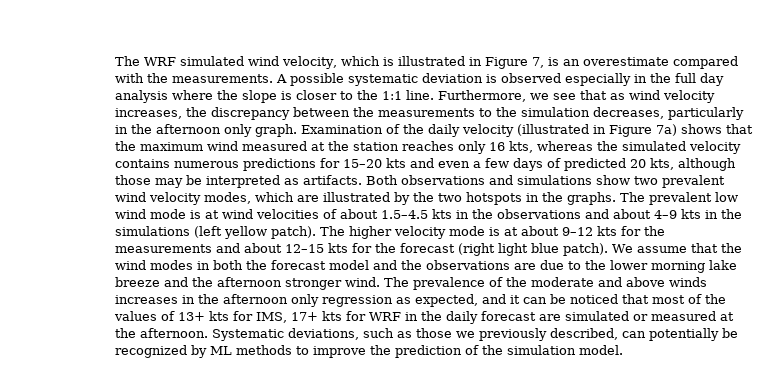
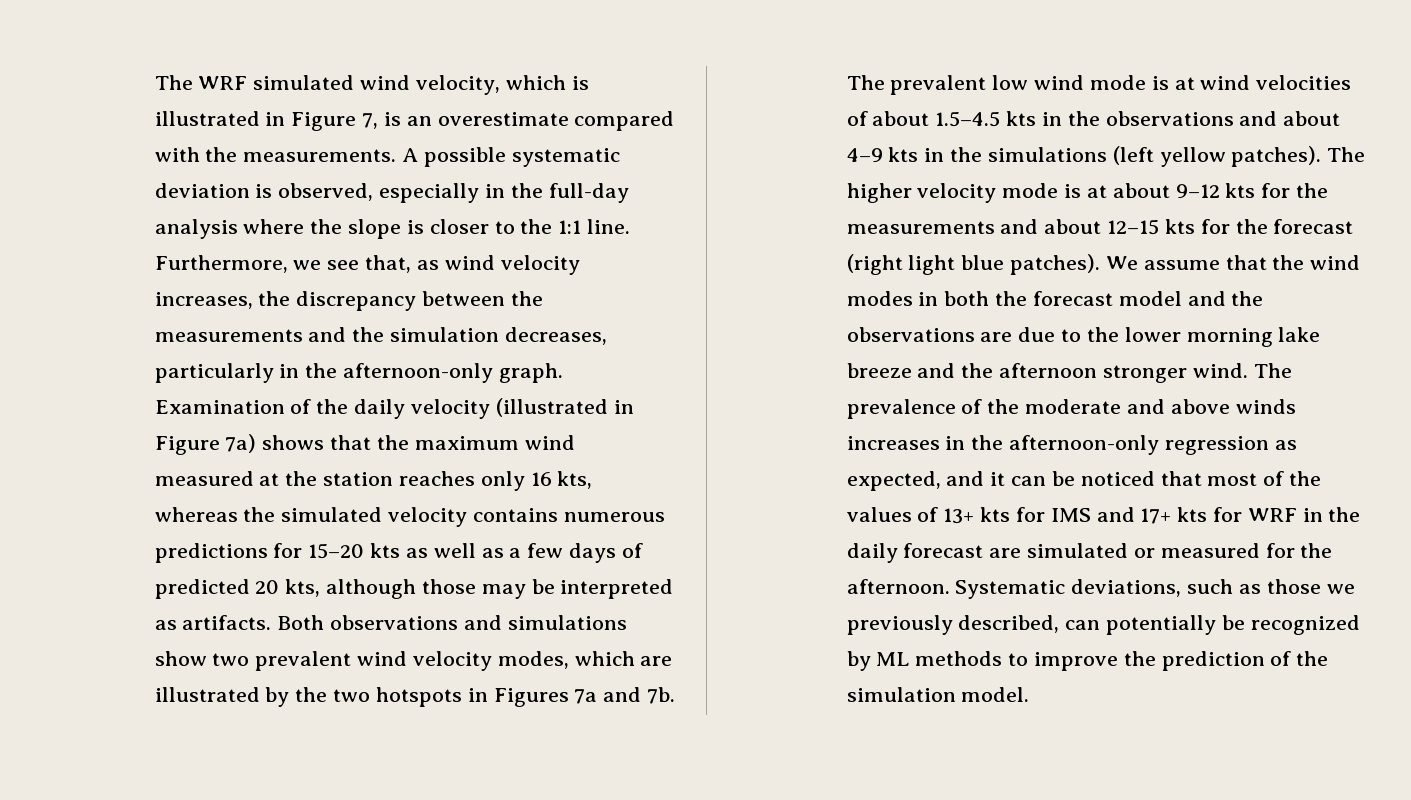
- A possible systematic deviation is observed especially in the full day analysis where the slope is closer to the 1:1 line.
+ A possible systematic deviation is observed, especially in the full-day analysis where the slope is closer to the 1:1 line.
- Furthermore, we see that as wind velocity increases, the discrepancy between the measurements to the simulation decreases, particularly in the afternoon only graph.
+ Furthermore, we see that, as wind velocity increases, the discrepancy between the measurements and the simulation decreases, particularly in the afternoon-only graph.
- Examination of the daily velocity (illustrated in Figure 7a) shows that the maximum wind measured at the station reaches only 16 kts, whereas the simulated velocity contains numerous predictions for 15–20 kts and even a few days of predicted 20 kts, although those may be interpreted as artifacts.
+ Examination of the daily velocity (illustrated in Figure 7a) shows that the maximum wind measured at the station reaches only 16 kts, whereas the simulated velocity contains numerous predictions for 15–20 kts as well as a few days of predicted 20 kts, although those may be interpreted as artifacts.
- Both observations and simulations show two prevalent wind velocity modes, which are illustrated by the two hotspots in the graphs.
+ Both observations and simulations show two prevalent wind velocity modes, which are illustrated by the two hotspots in Figures 7a and 7b.
- The prevalent low wind mode is at wind velocities of about 1.5–4.5 kts in the observations and about 4–9 kts in the simulations (left yellow patch).
+ The prevalent low wind mode is at wind velocities of about 1.5–4.5 kts in the observations and about 4–9 kts in the simulations (left yellow patches).
- The higher velocity mode is at about 9–12 kts for the measurements and about 12–15 kts for the forecast (right light blue patch).
+ The higher velocity mode is at about 9–12 kts for the measurements and about 12–15 kts for the forecast (right light blue patches).
- The prevalence of the moderate and above winds increases in the afternoon only regression as expected, and it can be noticed that most of the values of 13+ kts for IMS, 17+ kts for WRF in the daily forecast are simulated or measured at the afternoon.
+ The prevalence of the moderate and above winds increases in the afternoon-only regression as expected, and it can be noticed that most of the values of 13+ kts for IMS and 17+ kts for WRF in the daily forecast are simulated or measured for the afternoon.

